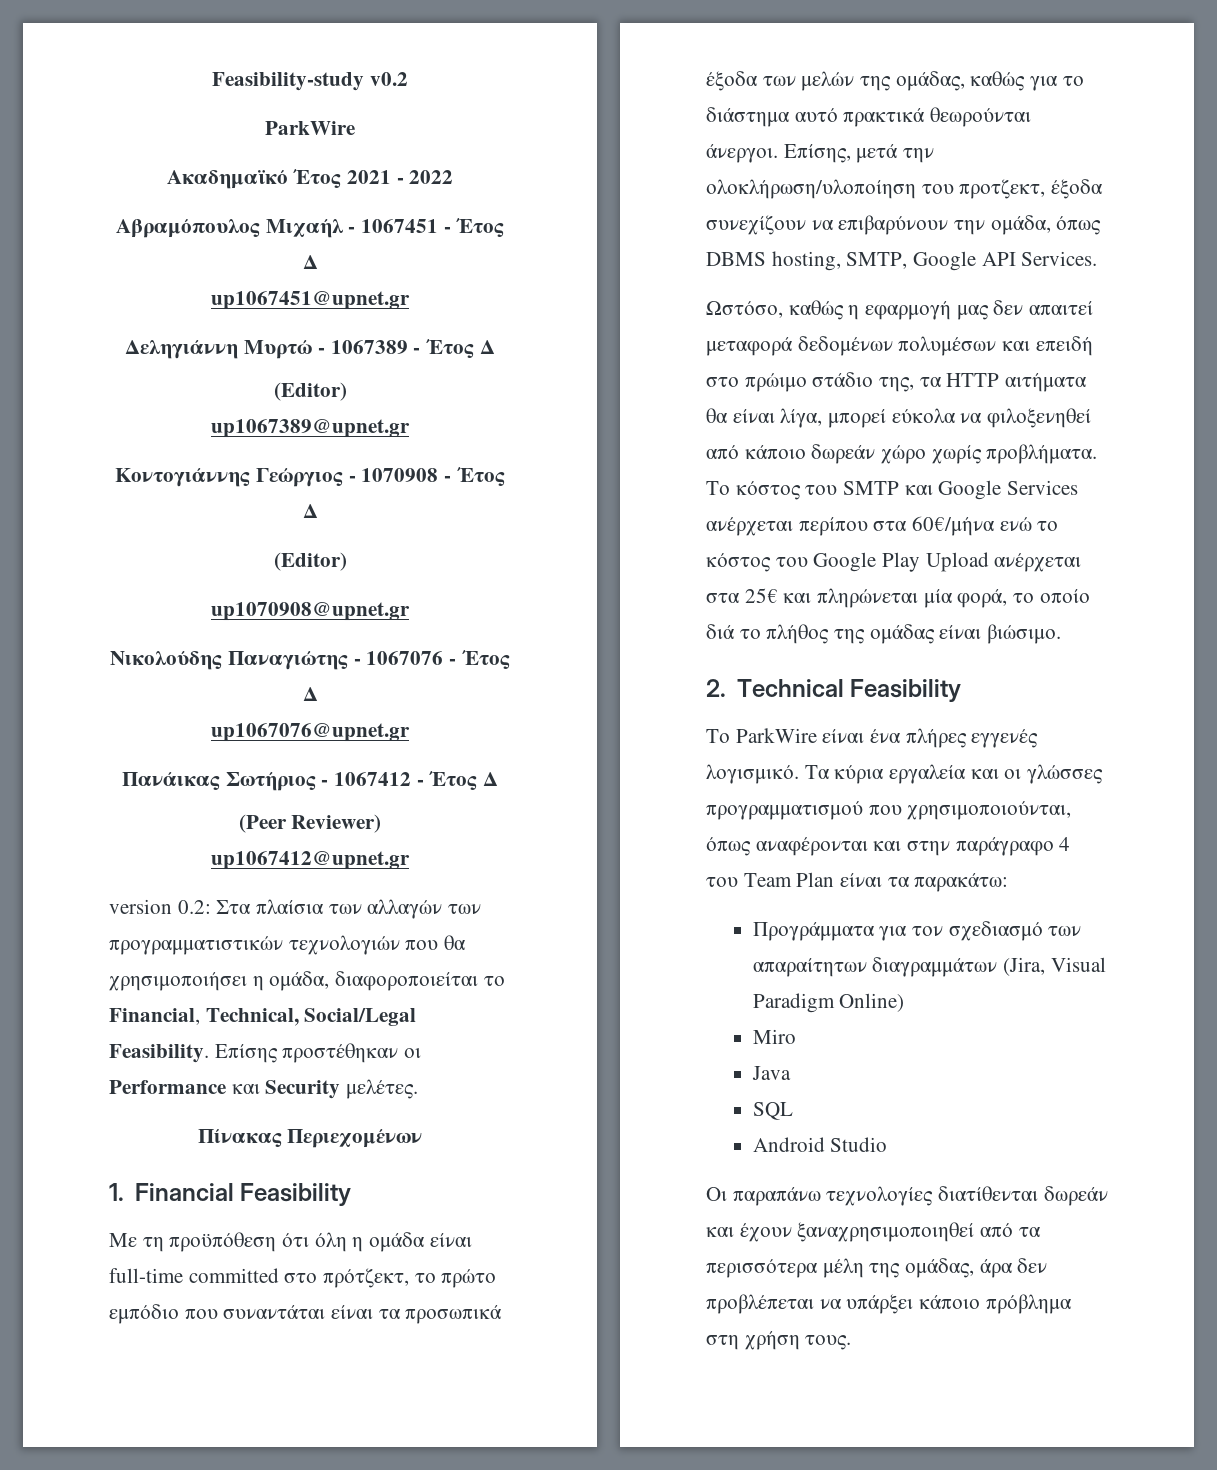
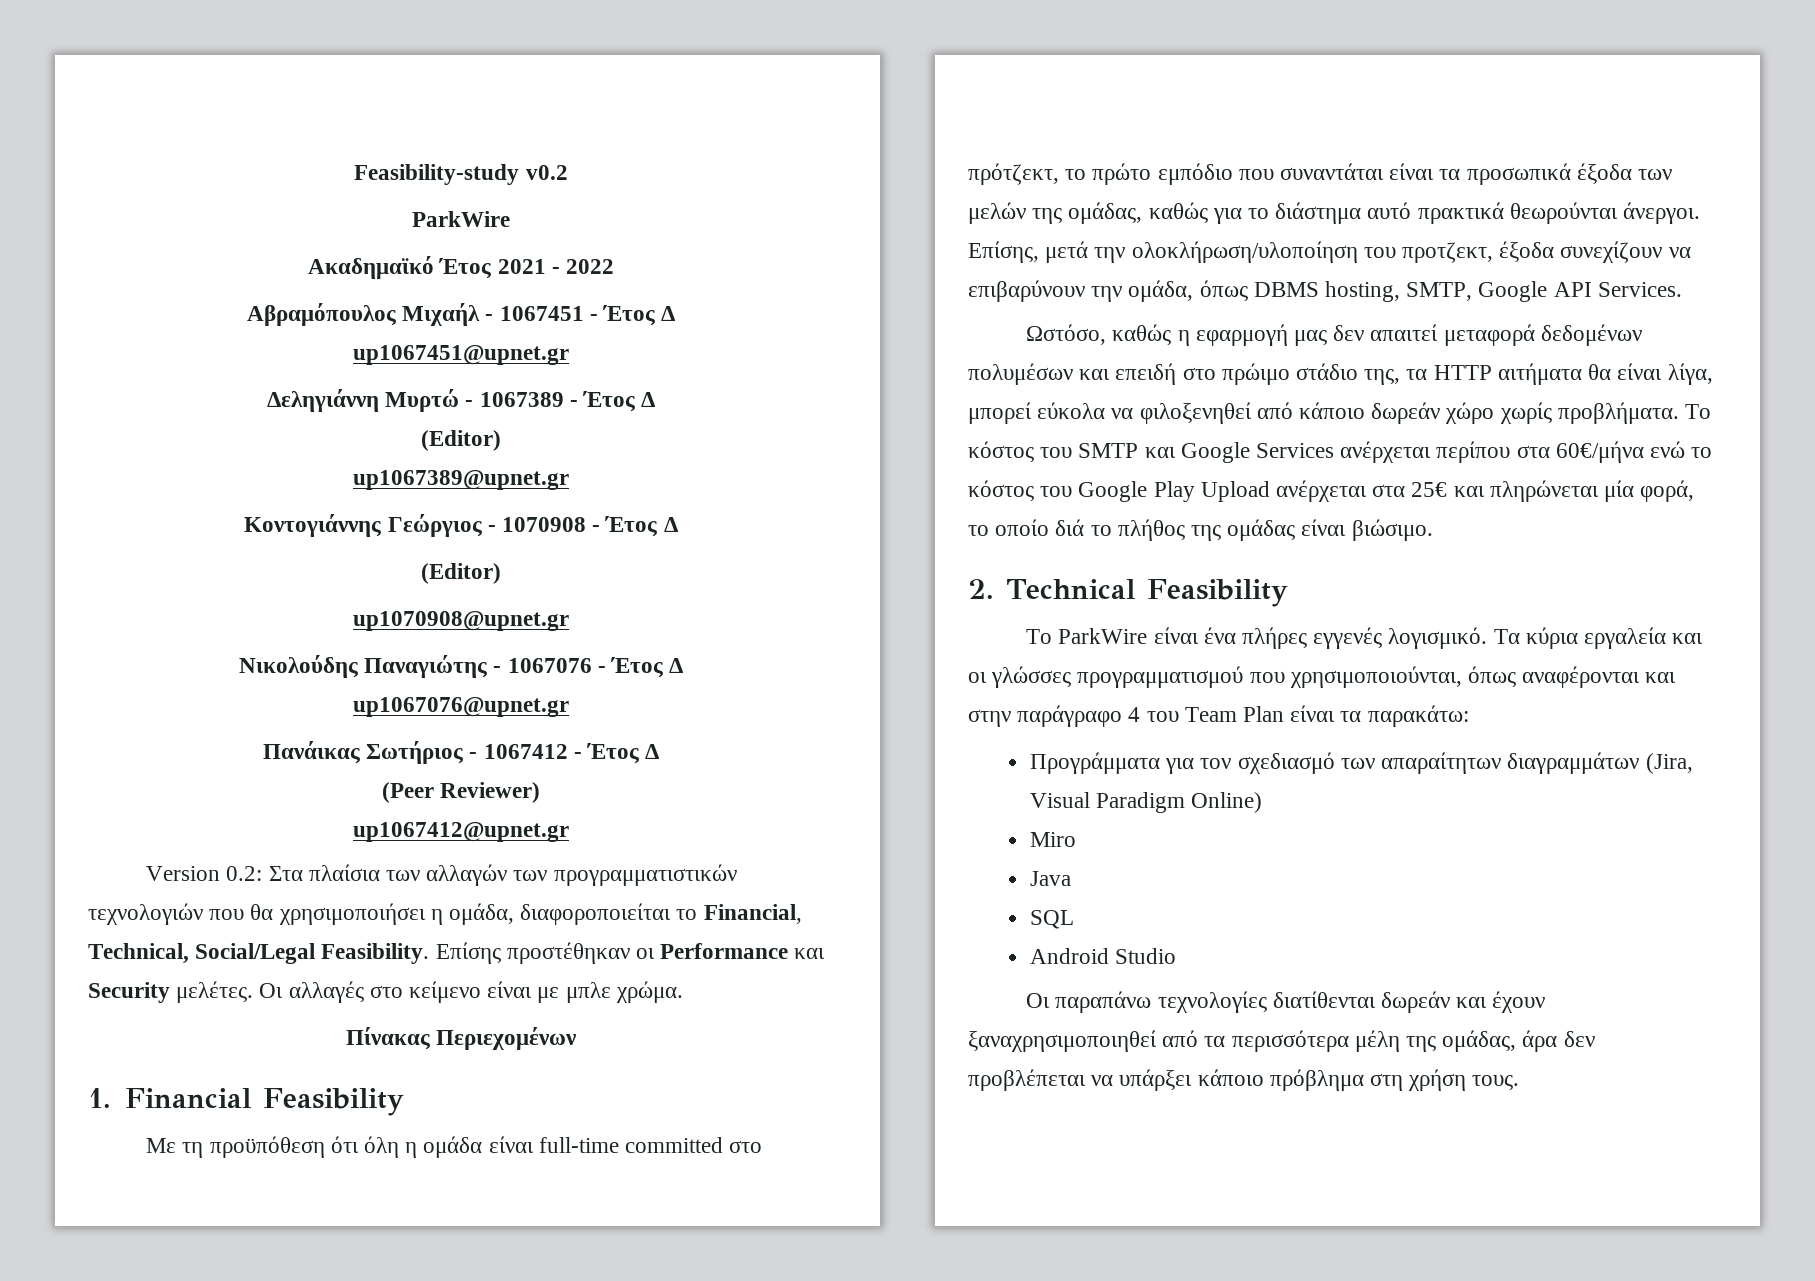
- version 0.2: Στα πλαίσια των αλλαγών των προγραμματιστικών τεχνολογιών που θα χρησιμοποιήσει η ομάδα, διαφοροποιείται το Financial, Technical, Social/Legal Feasibility.
+ Version 0.2: Στα πλαίσια των αλλαγών των προγραμματιστικών τεχνολογιών που θα χρησιμοποιήσει η ομάδα, διαφοροποιείται το Financial, Technical, Social/Legal Feasibility.
+ Οι αλλαγές στο κείμενο είναι με μπλε χρώμα.

